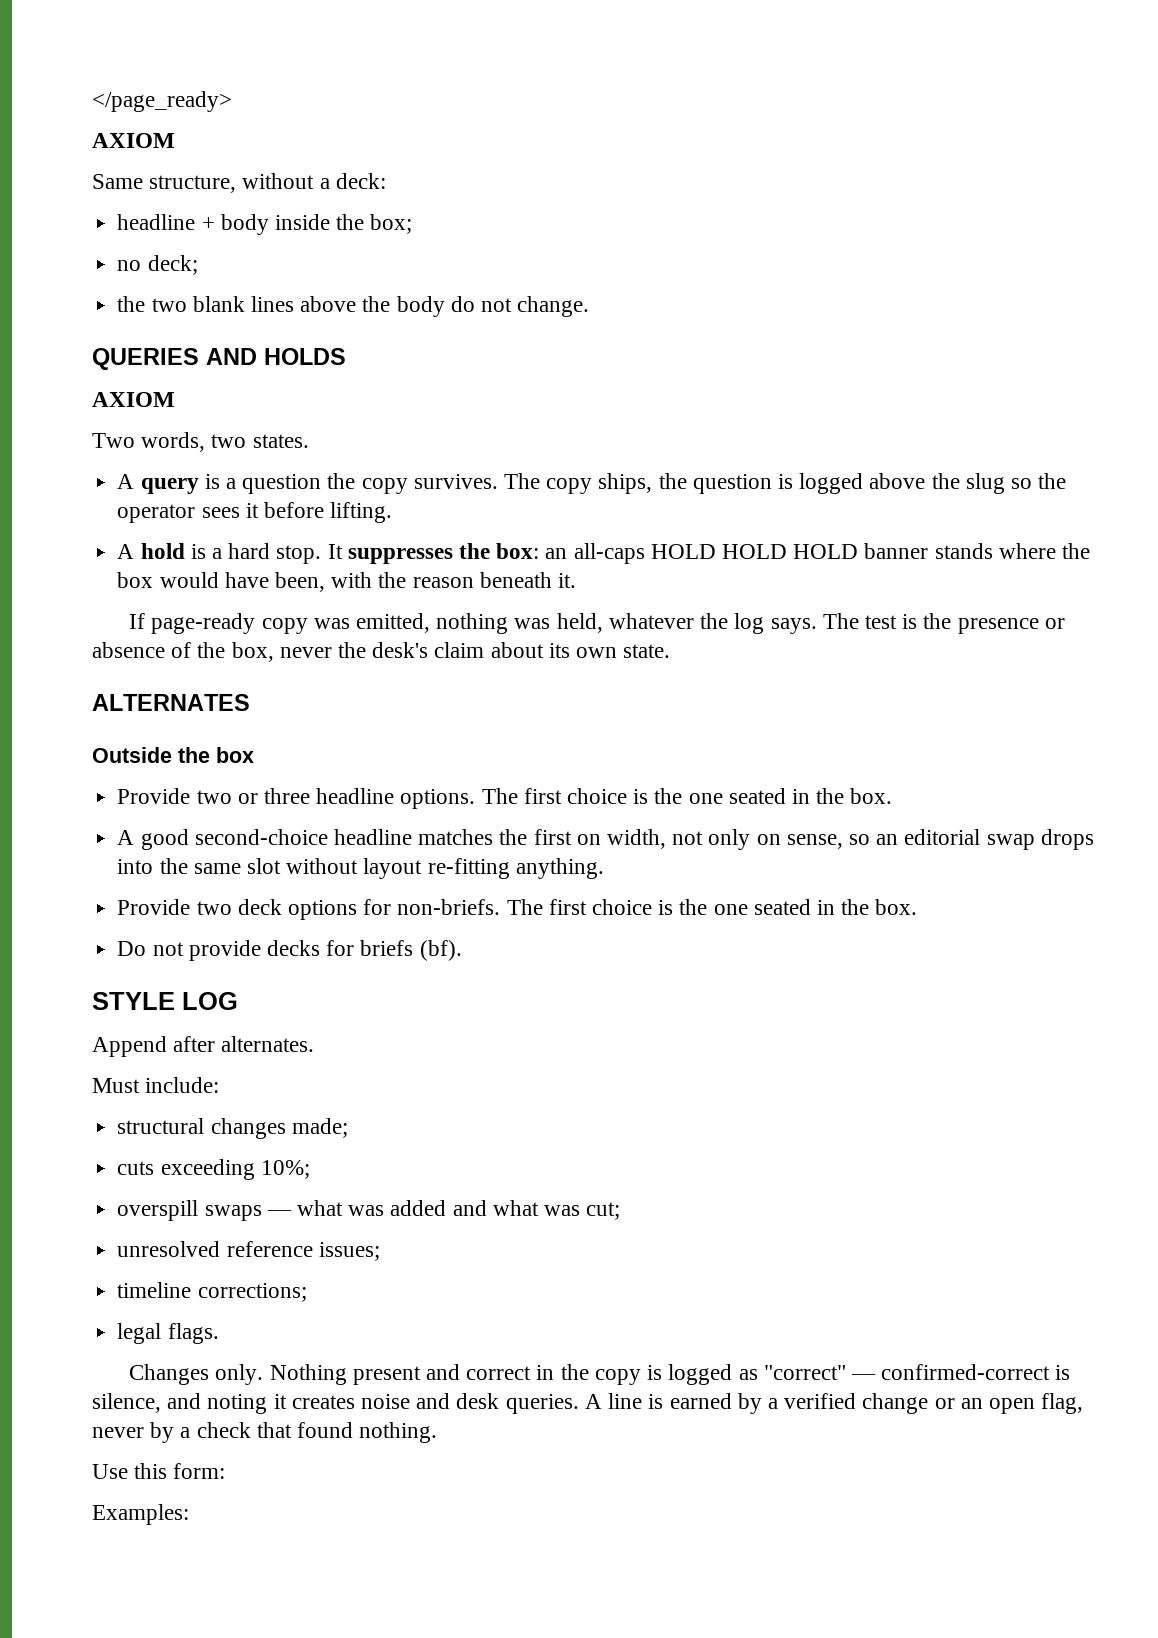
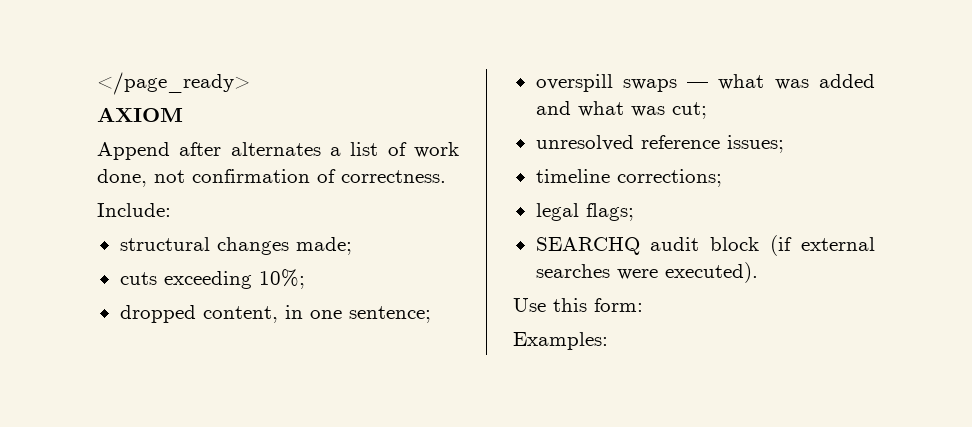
- Same structure, without a deck:
- headline + body inside the box;
- no deck;
- the two blank lines above the body do not change.
- QUERIES AND HOLDS
- AXIOM
- Two words, two states.
- A query is a question the copy survives. The copy ships, the question is logged above the slug so the operator sees it before lifting.
- A hold is a hard stop. It suppresses the box: an all-caps HOLD HOLD HOLD banner stands where the box would have been, with the reason beneath it.
- If page-ready copy was emitted, nothing was held, whatever the log says. The test is the presence or absence of the box, never the desk's claim about its own state.
- ALTERNATES
- Outside the box
- Provide two or three headline options. The first choice is the one seated in the box.
- A good second-choice headline matches the first on width, not only on sense, so an editorial swap drops into the same slot without layout re-fitting anything.
- Provide two deck options for non-briefs. The first choice is the one seated in the box.
- Do not provide decks for briefs (bf).
- STYLE LOG
- Append after alternates.
- Must include:
+ Append after alternates a list of work done, not confirmation of correctness.
+ Include:
+ dropped content, in one sentence;
- legal flags.
- Changes only. Nothing present and correct in the copy is logged as "correct" — confirmed-correct is silence, and noting it creates noise and desk queries. A line is earned by a verified change or an open flag, never by a check that found nothing.
+ legal flags;
+ SEARCHQ audit block (if external searches were executed).

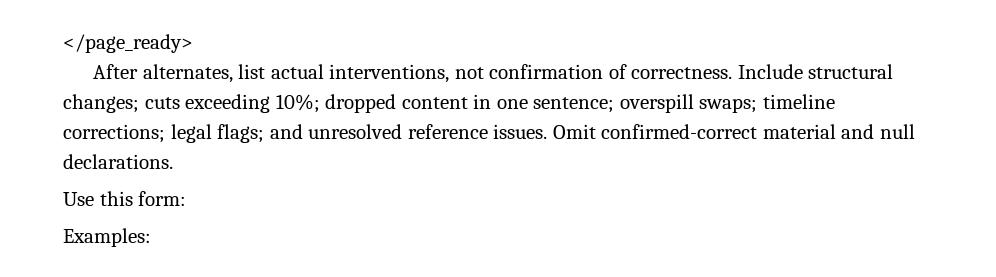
- AXIOM
- Append after alternates a list of work done, not confirmation of correctness.
- Include:
- structural changes made;
- cuts exceeding 10%;
- dropped content, in one sentence;
- overspill swaps — what was added and what was cut;
- unresolved reference issues;
- timeline corrections;
- legal flags;
- SEARCHQ audit block (if external searches were executed).
+ After alternates, list actual interventions, not confirmation of correctness. Include structural changes; cuts exceeding 10%; dropped content in one sentence; overspill swaps; timeline corrections; legal flags; and unresolved reference issues. Omit confirmed-correct material and null declarations.

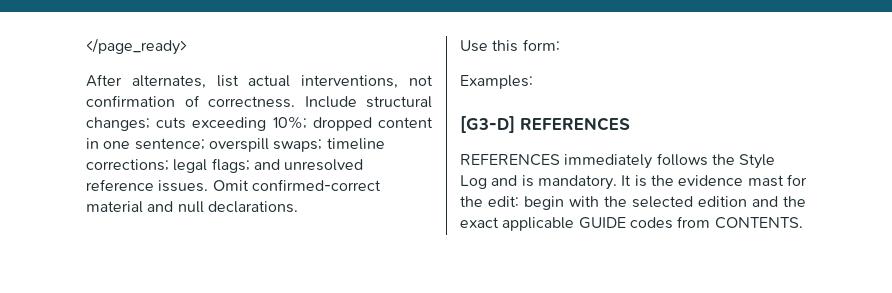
+ [G3-D] REFERENCES
+ REFERENCES immediately follows the Style Log and is mandatory. It is the evidence mast for the edit: begin with the selected edition and the exact applicable GUIDE codes from CONTENTS.

